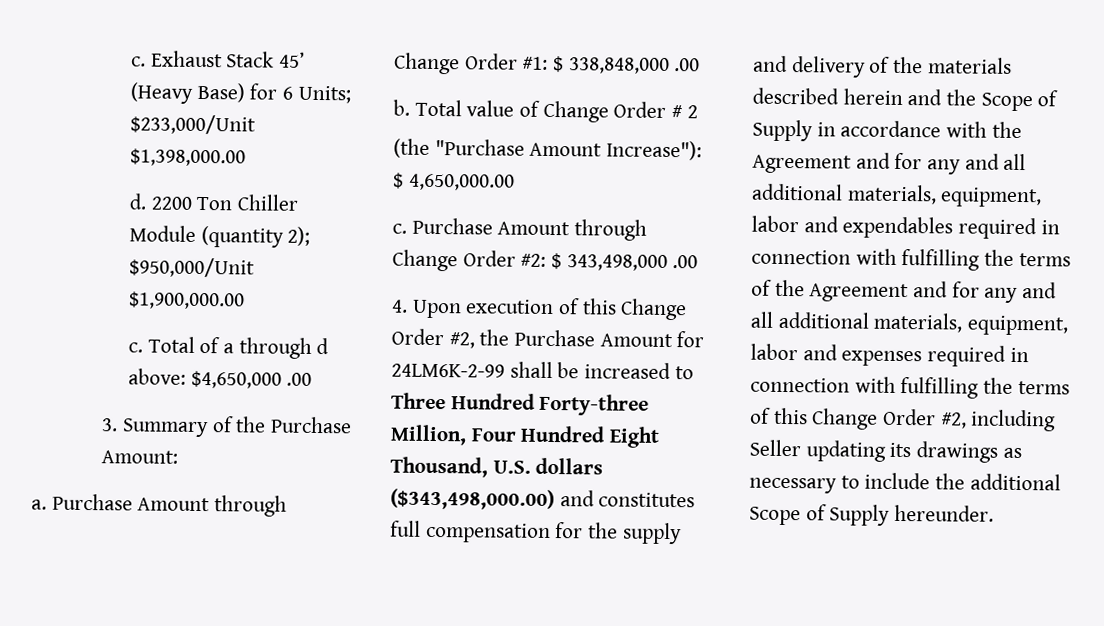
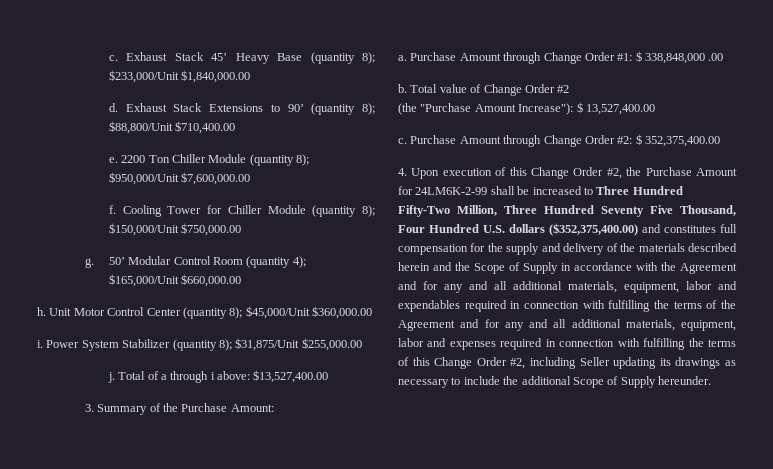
- Exhaust Stack 45’ (Heavy Base) for 6 Units; $233,000/Unit $1,398,000.00
- d.
+ Exhaust Stack 45’ Heavy Base (quantity 8); $233,000/Unit $1,840,000.00
+ d. Exhaust Stack Extensions to 90’ (quantity 8); $88,800/Unit $710,400.00
+ e.
- 2200 Ton Chiller Module (quantity 2); $950,000/Unit $1,900,000.00
- c. Total of a through d above: $4,650,000 .00
+ 2200 Ton Chiller Module (quantity 8); $950,000/Unit $7,600,000.00
+ f. Cooling Tower for Chiller Module (quantity 8); $150,000/Unit $750,000.00
+ g. 50’ Modular Control Room (quantity 4); $165,000/Unit $660,000.00
+ h. Unit Motor Control Center (quantity 8); $45,000/Unit $360,000.00
+ i. Power System Stabilizer (quantity 8); $31,875/Unit $255,000.00
+ j. Total of a through i above: $13,527,400.00
- Total value of Change Order # 2
+ Total value of Change Order #2
- (the "Purchase Amount Increase"): $ 4,650,000.00
+ (the "Purchase Amount Increase"): $ 13,527,400.00
- Purchase Amount through Change Order #2: $ 343,498,000 .00
+ Purchase Amount through Change Order #2: $ 352,375,400.00
- 4. Upon execution of this Change Order #2, the Purchase Amount for 24LM6K-2-99 shall be increased to Three Hundred Forty-three Million, Four Hundred Eight Thousand, U.S. dollars ($343,498,000.00) and constitutes full compensation for the supply and delivery of the materials described herein and the Scope of Supply in accordance with the Agreement and for any and all additional materials, equipment, labor and expendables required in connection with fulfilling the terms of the Agreement and for any and all additional materials, equipment, labor and expenses required in connection with fulfilling the terms of this Change Order #2, including Seller updating its drawings as necessary to include the additional Scope of Supply hereunder.
+ 4. Upon execution of this Change Order #2, the Purchase Amount for 24LM6K-2-99 shall be increased to Three Hundred Fifty-Two Million, Three Hundred Seventy Five Thousand, Four Hundred U.S. dollars ($352,375,400.00) and constitutes full compensation for the supply and delivery of the materials described herein and the Scope of Supply in accordance with the Agreement and for any and all additional materials, equipment, labor and expendables required in connection with fulfilling the terms of the Agreement and for any and all additional materials, equipment, labor and expenses required in connection with fulfilling the terms of this Change Order #2, including Seller updating its drawings as necessary to include the additional Scope of Supply hereunder.

